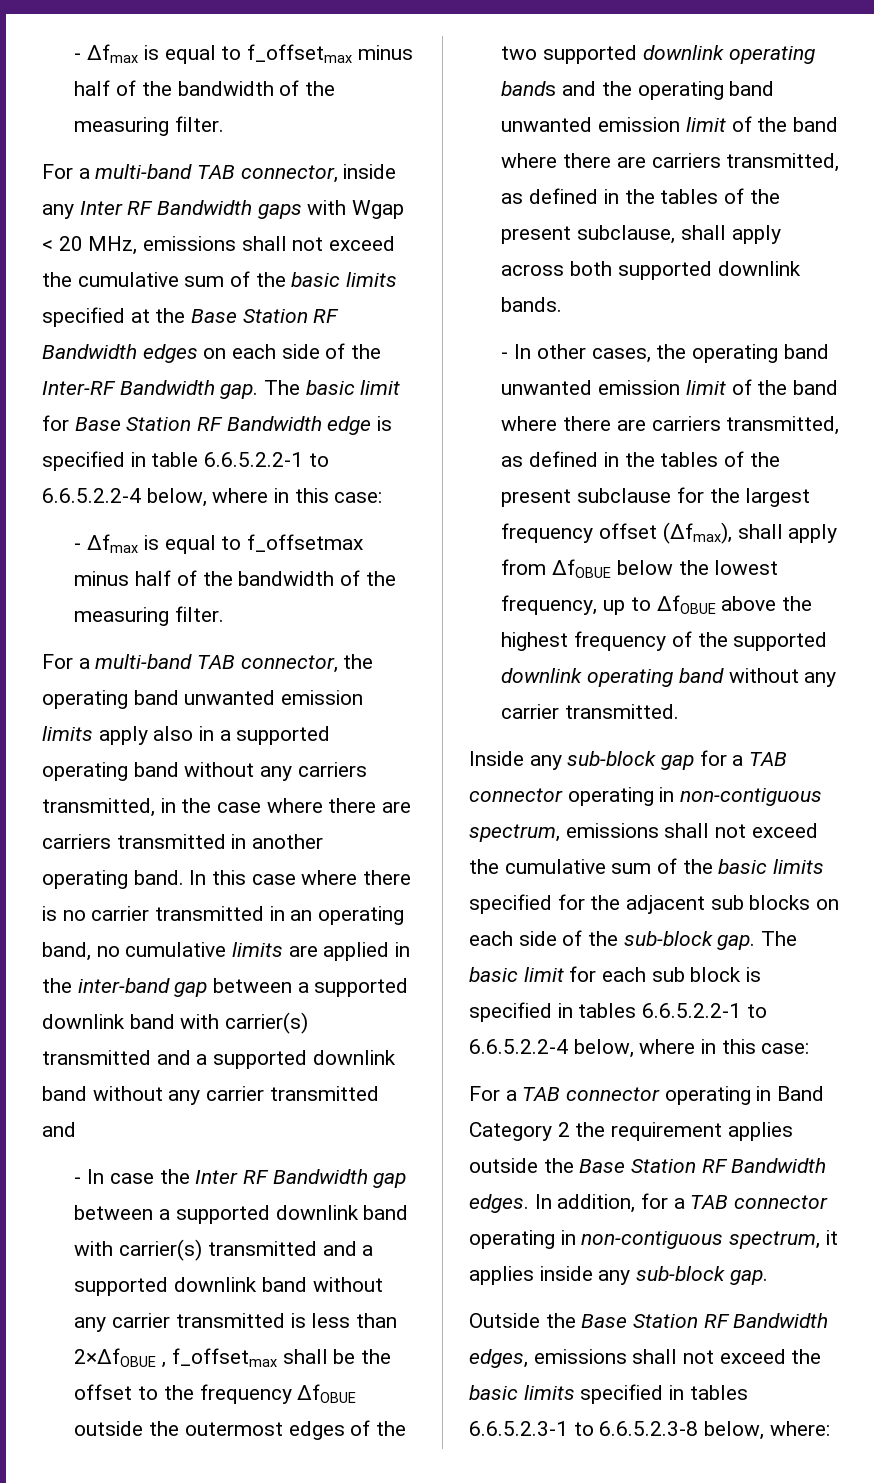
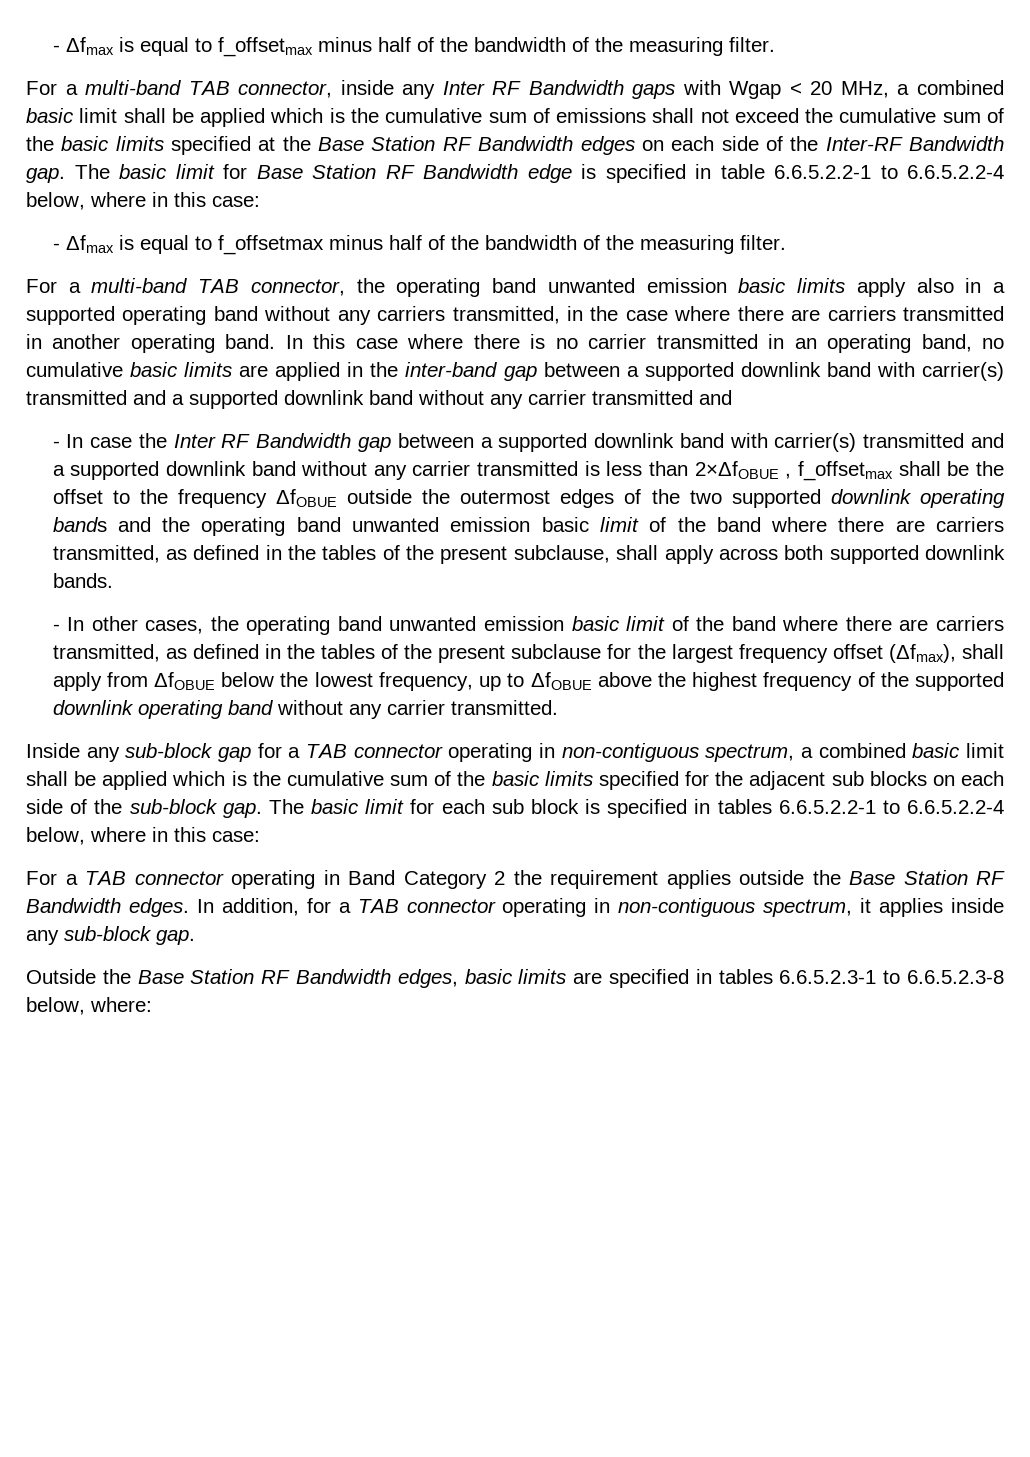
- For a multi-band TAB connector, inside any Inter RF Bandwidth gaps with Wgap < 20 MHz, emissions shall not exceed the cumulative sum of the basic limits specified at the Base Station RF Bandwidth edges on each side of the Inter-RF Bandwidth gap.
+ For a multi-band TAB connector, inside any Inter RF Bandwidth gaps with Wgap < 20 MHz, a combined basic limit shall be applied which is the cumulative sum of emissions shall not exceed the cumulative sum of the basic limits specified at the Base Station RF Bandwidth edges on each side of the Inter-RF Bandwidth gap.
- For a multi-band TAB connector, the operating band unwanted emission limits apply also in a supported operating band without any carriers transmitted, in the case where there are carriers transmitted in another operating band.
+ For a multi-band TAB connector, the operating band unwanted emission basic limits apply also in a supported operating band without any carriers transmitted, in the case where there are carriers transmitted in another operating band.
- In this case where there is no carrier transmitted in an operating band, no cumulative limits are applied in the inter-band gap between a supported downlink band with carrier(s) transmitted and a supported downlink band without any carrier transmitted and
+ In this case where there is no carrier transmitted in an operating band, no cumulative basic limits are applied in the inter-band gap between a supported downlink band with carrier(s) transmitted and a supported downlink band without any carrier transmitted and
- - In case the Inter RF Bandwidth gap between a supported downlink band with carrier(s) transmitted and a supported downlink band without any carrier transmitted is less than 2×ΔfOBUE , f_offsetmax shall be the offset to the frequency ΔfOBUE outside the outermost edges of the two supported downlink operating bands and the operating band unwanted emission limit of the band where there are carriers transmitted, as defined in the tables of the present subclause, shall apply across both supported downlink bands.
+ - In case the Inter RF Bandwidth gap between a supported downlink band with carrier(s) transmitted and a supported downlink band without any carrier transmitted is less than 2×ΔfOBUE , f_offsetmax shall be the offset to the frequency ΔfOBUE outside the outermost edges of the two supported downlink operating bands and the operating band unwanted emission basic limit of the band where there are carriers transmitted, as defined in the tables of the present subclause, shall apply across both supported downlink bands.
- - In other cases, the operating band unwanted emission limit of the band where there are carriers transmitted, as defined in the tables of the present subclause for the largest frequency offset (Δfmax), shall apply from ΔfOBUE below the lowest frequency, up to ΔfOBUE above the highest frequency of the supported downlink operating band without any carrier transmitted.
+ - In other cases, the operating band unwanted emission basic limit of the band where there are carriers transmitted, as defined in the tables of the present subclause for the largest frequency offset (Δfmax), shall apply from ΔfOBUE below the lowest frequency, up to ΔfOBUE above the highest frequency of the supported downlink operating band without any carrier transmitted.
- Inside any sub-block gap for a TAB connector operating in non-contiguous spectrum, emissions shall not exceed the cumulative sum of the basic limits specified for the adjacent sub blocks on each side of the sub-block gap.
+ Inside any sub-block gap for a TAB connector operating in non-contiguous spectrum, a combined basic limit shall be applied which is the cumulative sum of the basic limits specified for the adjacent sub blocks on each side of the sub-block gap.
- Outside the Base Station RF Bandwidth edges, emissions shall not exceed the basic limits specified in tables 6.6.5.2.3-1 to 6.6.5.2.3-8 below, where:
+ Outside the Base Station RF Bandwidth edges, basic limits are specified in tables 6.6.5.2.3-1 to 6.6.5.2.3-8 below, where:

